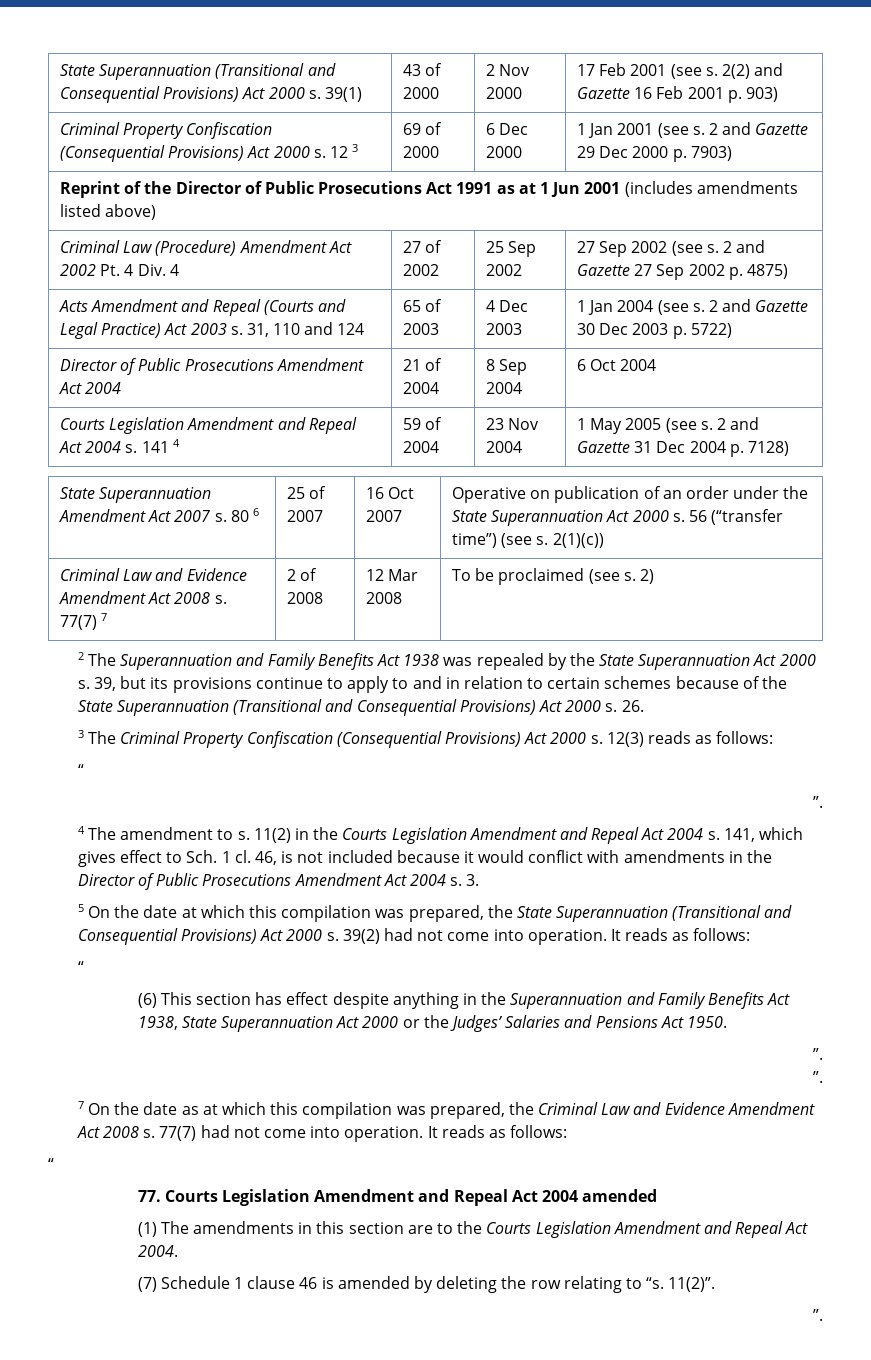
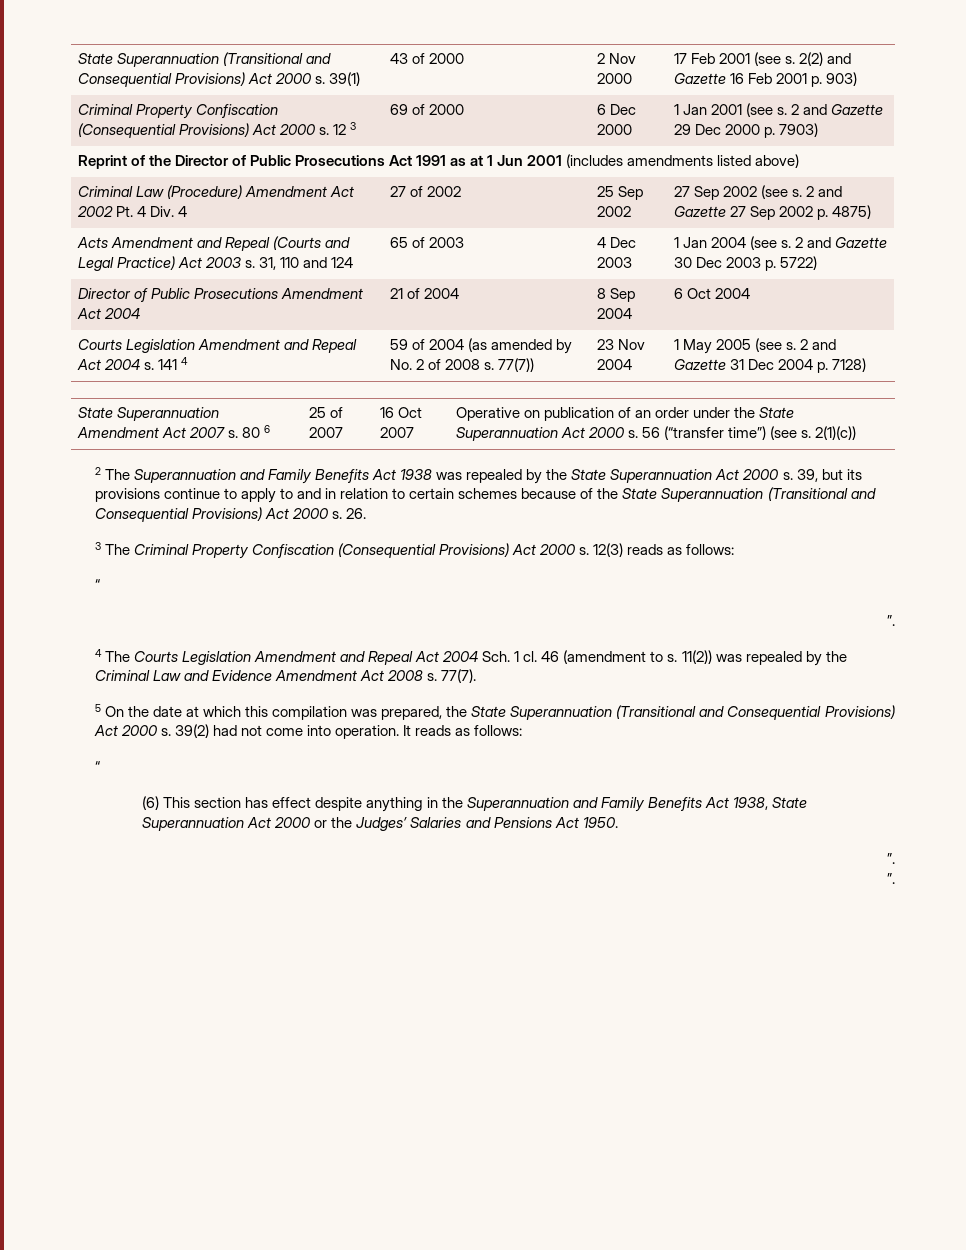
- Courts Legislation Amendment and Repeal Act 2004 s. 141 4 | 59 of 2004 | 23 Nov 2004 | 1 May 2005 (see s. 2 and Gazette 31 Dec 2004 p. 7128)
+ Courts Legislation Amendment and Repeal Act 2004 s. 141 4 | 59 of 2004 (as amended by No. 2 of 2008 s. 77(7)) | 23 Nov 2004 | 1 May 2005 (see s. 2 and Gazette 31 Dec 2004 p. 7128)
- Criminal Law and Evidence Amendment Act 2008 s. 77(7) 7 | 2 of 2008 | 12 Mar 2008 | To be proclaimed (see s. 2)
- 4 The amendment to s. 11(2) in the Courts Legislation Amendment and Repeal Act 2004 s. 141, which gives effect to Sch. 1 cl. 46, is not included because it would conflict with amendments in the Director of Public Prosecutions Amendment Act 2004 s. 3.
+ 4 The Courts Legislation Amendment and Repeal Act 2004 Sch. 1 cl. 46 (amendment to s. 11(2)) was repealed by the Criminal Law and Evidence Amendment Act 2008 s. 77(7).
- 7 On the date as at which this compilation was prepared, the Criminal Law and Evidence Amendment Act 2008 s. 77(7) had not come into operation. It reads as follows:
- “
- 77. Courts Legislation Amendment and Repeal Act 2004 amended
- (1) The amendments in this section are to the Courts Legislation Amendment and Repeal Act 2004.
- (7) Schedule 1 clause 46 is amended by deleting the row relating to “s. 11(2)”.
- ”.

